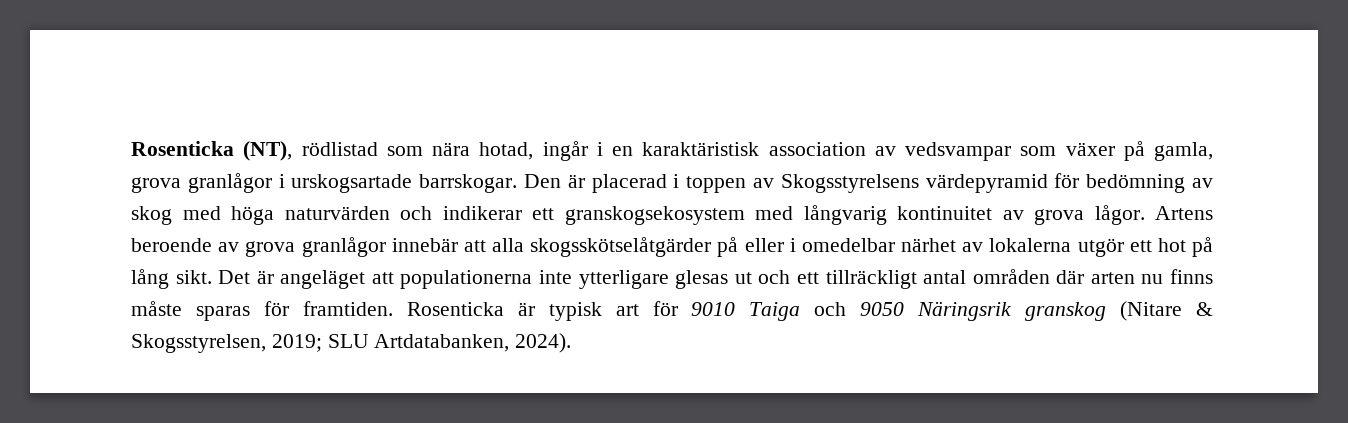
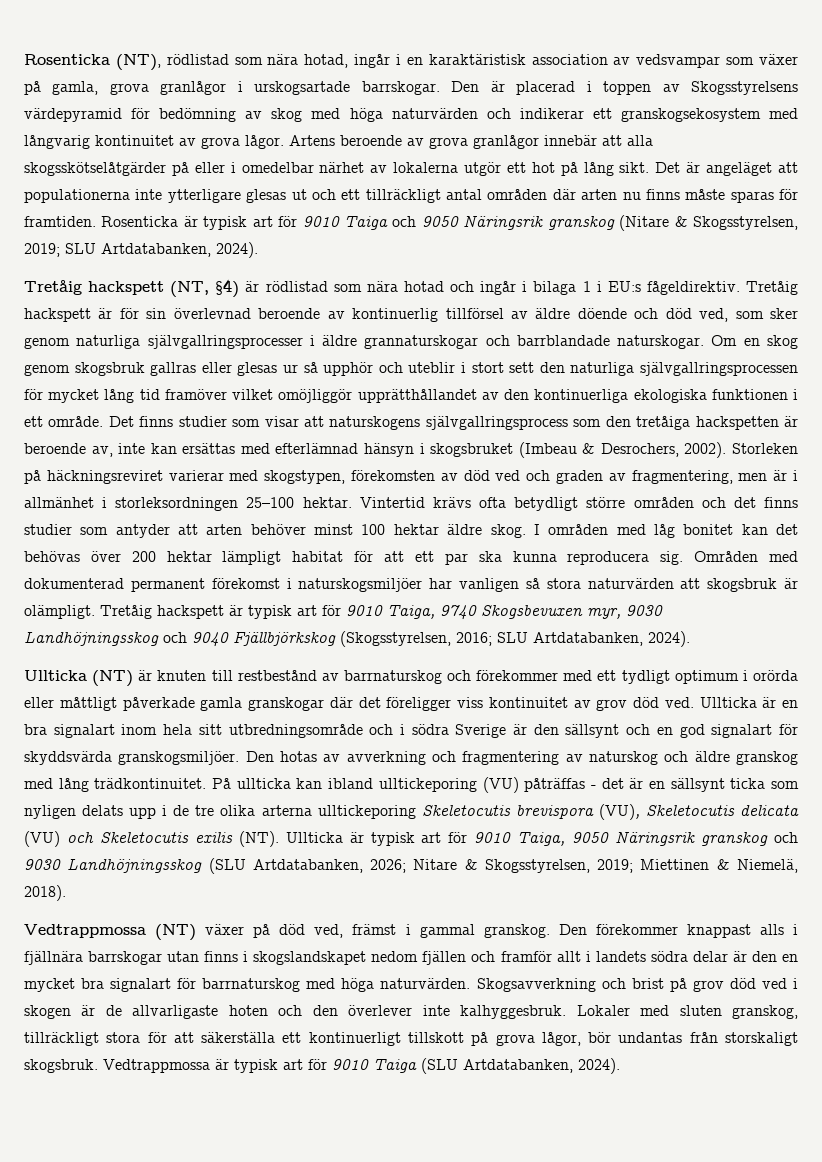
+ Tretåig hackspett (NT, §4) är rödlistad som nära hotad och ingår i bilaga 1 i EU:s fågeldirektiv. Tretåig hackspett är för sin överlevnad beroende av kontinuerlig tillförsel av äldre döende och död ved, som sker genom naturliga självgallringsprocesser i äldre grannaturskogar och barrblandade naturskogar. Om en skog genom skogsbruk gallras eller glesas ur så upphör och uteblir i stort sett den naturliga självgallringsprocessen för mycket lång tid framöver vilket omöjliggör upprätthållandet av den kontinuerliga ekologiska funktionen i ett område. Det finns studier som visar att naturskogens självgallringsprocess som den tretåiga hackspetten är beroende av, inte kan ersättas med efterlämnad hänsyn i skogsbruket (Imbeau & Desrochers, 2002). Storleken på häckningsreviret varierar med skogstypen, förekomsten av död ved och graden av fragmentering, men är i allmänhet i storleksordningen 25–100 hektar. Vintertid krävs ofta betydligt större områden och det finns studier som antyder att arten behöver minst 100 hektar äldre skog. I områden med låg bonitet kan det behövas över 200 hektar lämpligt habitat för att ett par ska kunna reproducera sig. Områden med dokumenterad permanent förekomst i naturskogsmiljöer har vanligen så stora naturvärden att skogsbruk är olämpligt. Tretåig hackspett är typisk art för 9010 Taiga, 9740 Skogsbevuxen myr, 9030 Landhöjningsskog och 9040 Fjällbjörkskog (Skogsstyrelsen, 2016; SLU Artdatabanken, 2024).
+ Ullticka (NT) är knuten till restbestånd av barrnaturskog och förekommer med ett tydligt optimum i orörda eller måttligt påverkade gamla granskogar där det föreligger viss kontinuitet av grov död ved. Ullticka är en bra signalart inom hela sitt utbredningsområde och i södra Sverige är den sällsynt och en god signalart för skyddsvärda granskogsmiljöer. Den hotas av avverkning och fragmentering av naturskog och äldre granskog med lång trädkontinuitet. På ullticka kan ibland ulltickeporing (VU) påträffas - det är en sällsynt ticka som nyligen delats upp i de tre olika arterna ulltickeporing Skeletocutis brevispora (VU), Skeletocutis delicata (VU) och Skeletocutis exilis (NT). Ullticka är typisk art för 9010 Taiga, 9050 Näringsrik granskog och 9030 Landhöjningsskog (SLU Artdatabanken, 2026; Nitare & Skogsstyrelsen, 2019; Miettinen & Niemelä, 2018).
+ Vedtrappmossa (NT) växer på död ved, främst i gammal granskog. Den förekommer knappast alls i fjällnära barrskogar utan finns i skogslandskapet nedom fjällen och framför allt i landets södra delar är den en mycket bra signalart för barrnaturskog med höga naturvärden. Skogsavverkning och brist på grov död ved i skogen är de allvarligaste hoten och den överlever inte kalhyggesbruk. Lokaler med sluten granskog, tillräckligt stora för att säkerställa ett kontinuerligt tillskott på grova lågor, bör undantas från storskaligt skogsbruk. Vedtrappmossa är typisk art för 9010 Taiga (SLU Artdatabanken, 2024).

